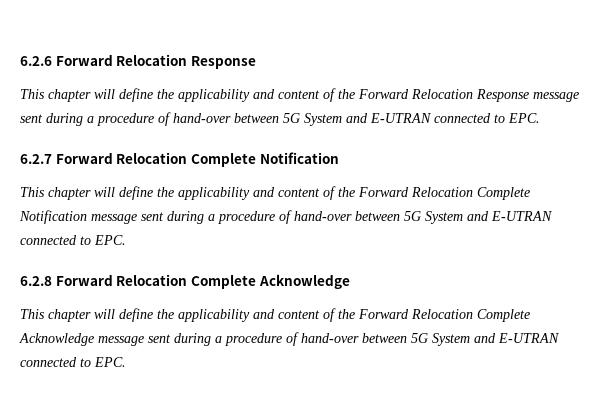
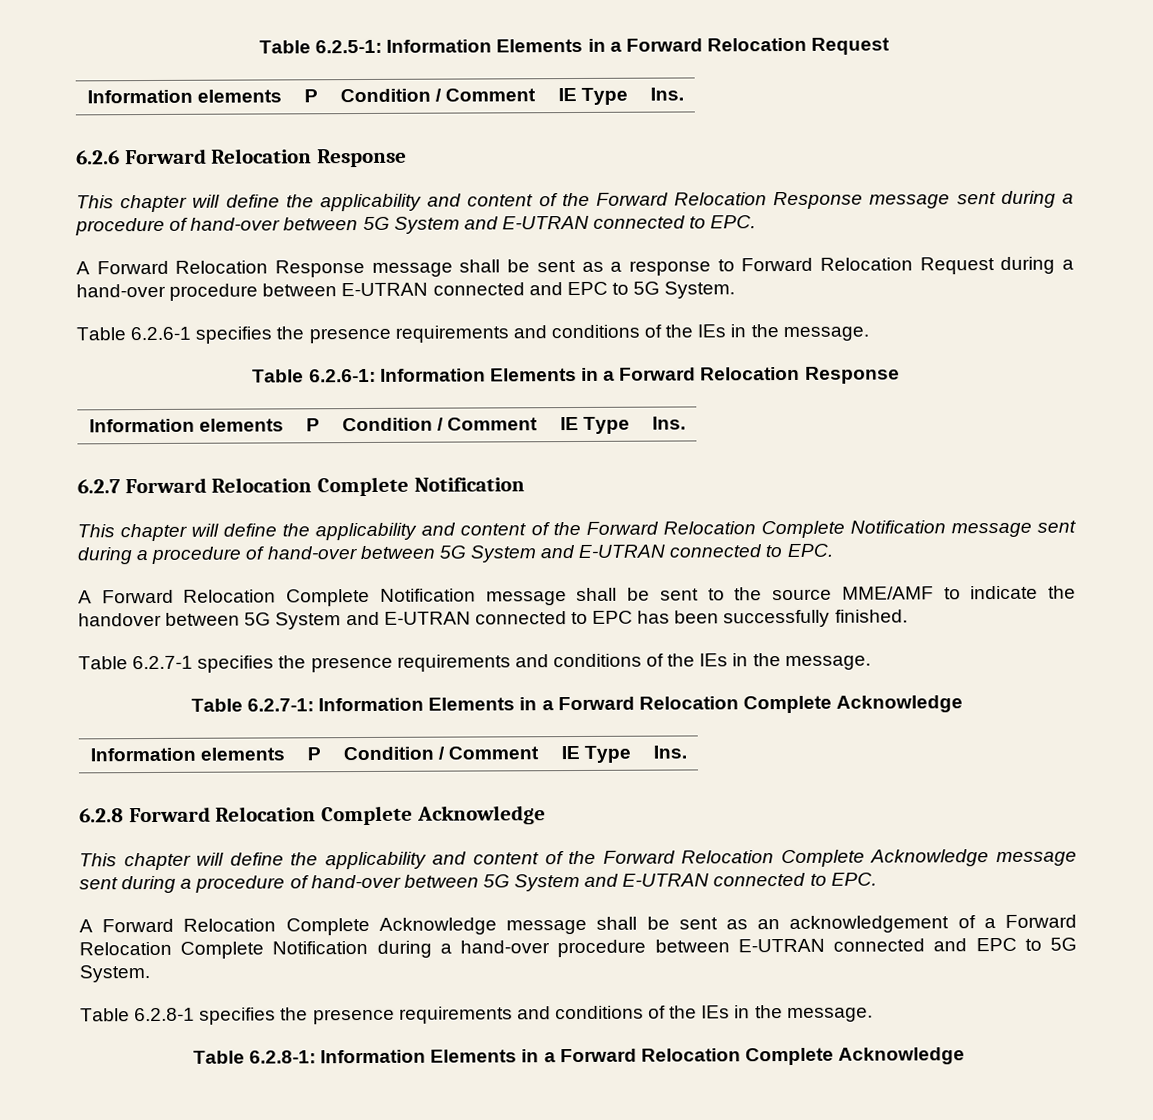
+ Table 6.2.5-1: Information Elements in a Forward Relocation Request
+ Information elements | P | Condition / Comment | IE Type | Ins.
+ A Forward Relocation Response message shall be sent as a response to Forward Relocation Request during a hand-over procedure between E-UTRAN connected and EPC to 5G System.
+ Table 6.2.6-1 specifies the presence requirements and conditions of the IEs in the message.
+ Table 6.2.6-1: Information Elements in a Forward Relocation Response
+ Information elements | P | Condition / Comment | IE Type | Ins.
+ A Forward Relocation Complete Notification message shall be sent to the source MME/AMF to indicate the handover between 5G System and E-UTRAN connected to EPC has been successfully finished.
+ Table 6.2.7-1 specifies the presence requirements and conditions of the IEs in the message.
+ Table 6.2.7-1: Information Elements in a Forward Relocation Complete Acknowledge
+ Information elements | P | Condition / Comment | IE Type | Ins.
+ A Forward Relocation Complete Acknowledge message shall be sent as an acknowledgement of a Forward Relocation Complete Notification during a hand-over procedure between E-UTRAN connected and EPC to 5G System.
+ Table 6.2.8-1 specifies the presence requirements and conditions of the IEs in the message.
+ Table 6.2.8-1: Information Elements in a Forward Relocation Complete Acknowledge

